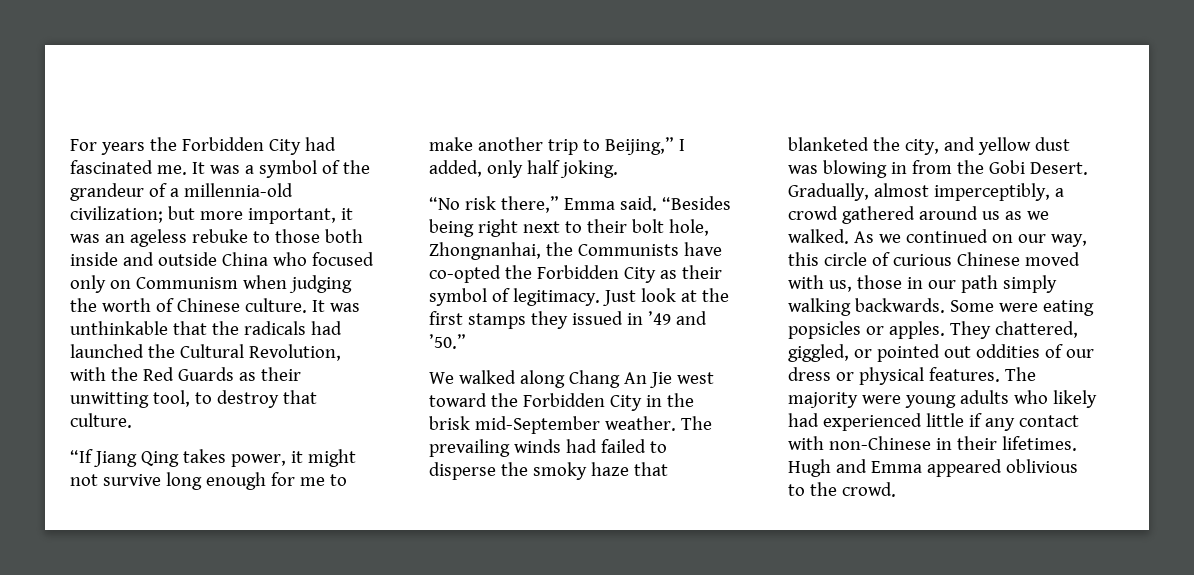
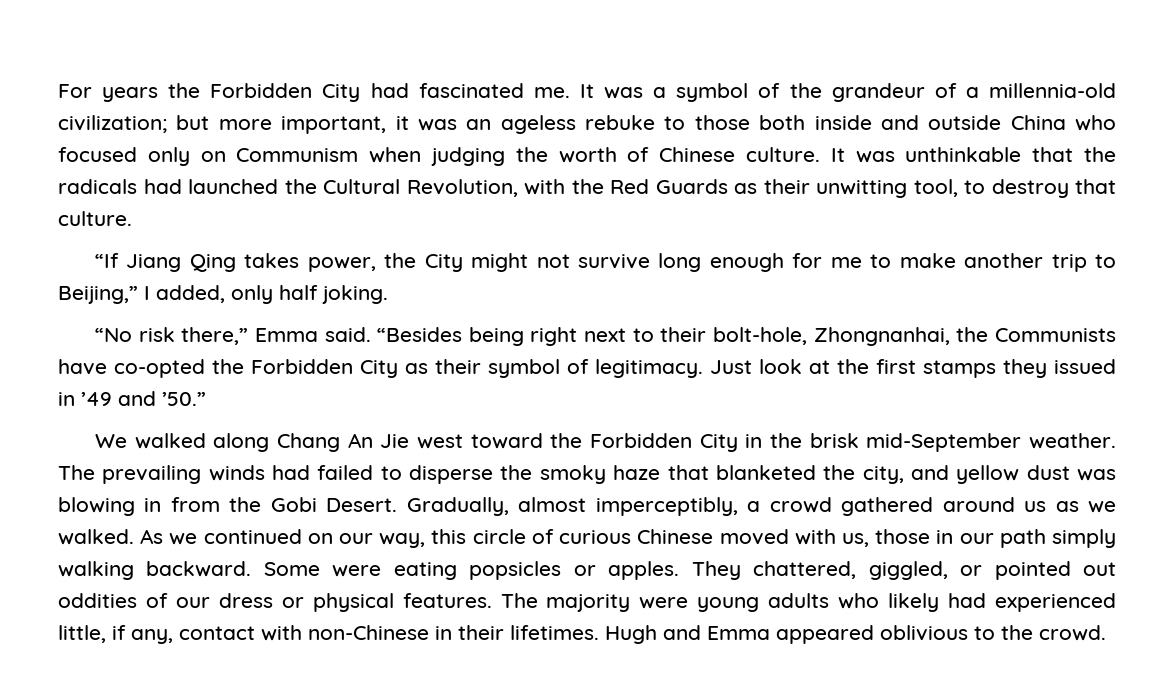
- “If Jiang Qing takes power, it might not survive long enough for me to make another trip to Beijing,” I added, only half joking.
+ “If Jiang Qing takes power, the City might not survive long enough for me to make another trip to Beijing,” I added, only half joking.
- “Besides being right next to their bolt hole, Zhongnanhai, the Communists have co-opted the Forbidden City as their symbol of legitimacy.
+ “Besides being right next to their bolt-hole, Zhongnanhai, the Communists have co-opted the Forbidden City as their symbol of legitimacy.
- As we continued on our way, this circle of curious Chinese moved with us, those in our path simply walking backwards.
+ As we continued on our way, this circle of curious Chinese moved with us, those in our path simply walking backward.
- The majority were young adults who likely had experienced little if any contact with non-Chinese in their lifetimes.
+ The majority were young adults who likely had experienced little, if any, contact with non-Chinese in their lifetimes.

